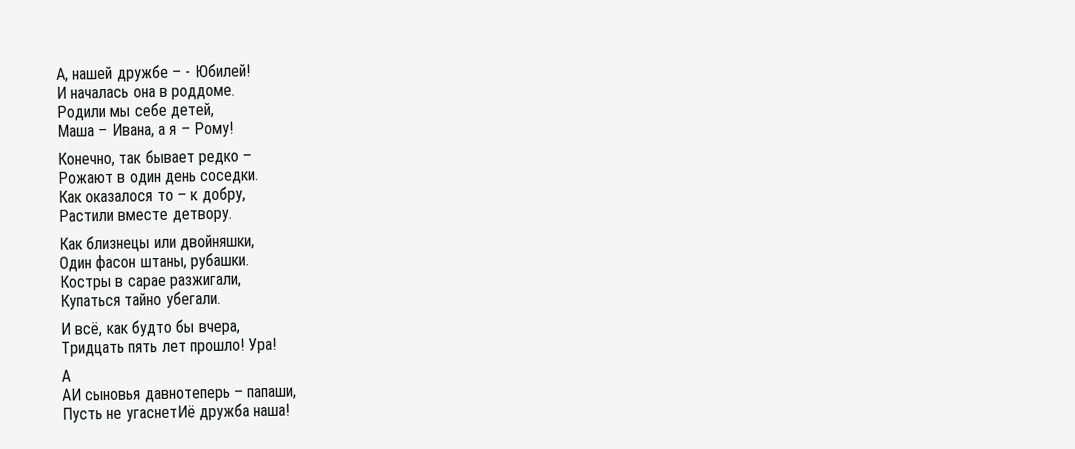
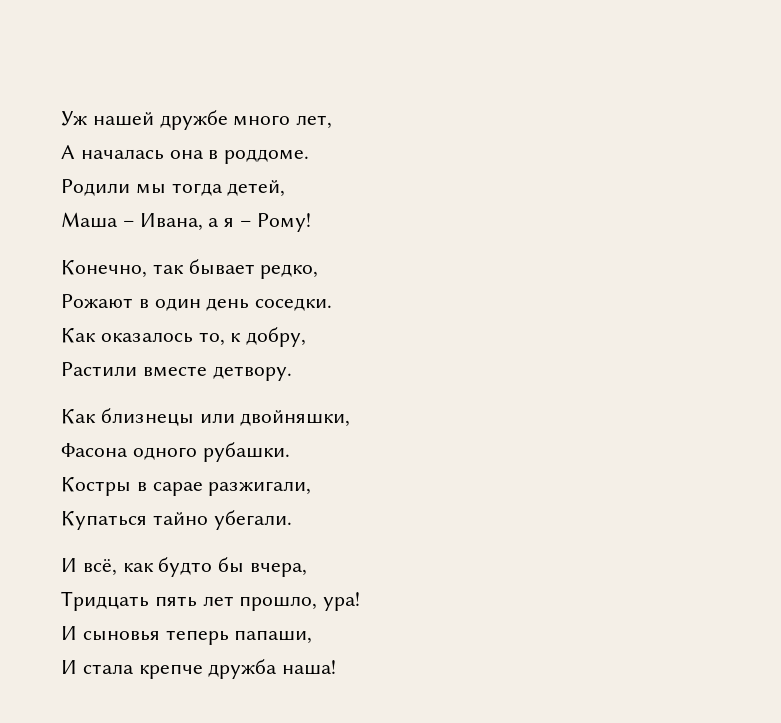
- А, нашей дружбе – - Юбилей!
- И началась она в роддоме.
+ Уж нашей дружбе много лет,
+ А началась она в роддоме.
- Родили мы себе детей,
+ Родили мы тогда детей,
- Конечно, так бывает редко –
+ Конечно, так бывает редко,
- Как оказалося то – к добру,
+ Как оказалось то, к добру,
- Один фасон штаны, рубашки.
+ Фасона одного рубашки.
- Тридцать пять лет прошло! Ура!
- А
- АИ сыновья давнотеперь – папаши,
- Пусть не угаснетИё дружба наша!
+ Тридцать пять лет прошло, ура!
+ И сыновья теперь папаши,
+ И стала крепче дружба наша!

